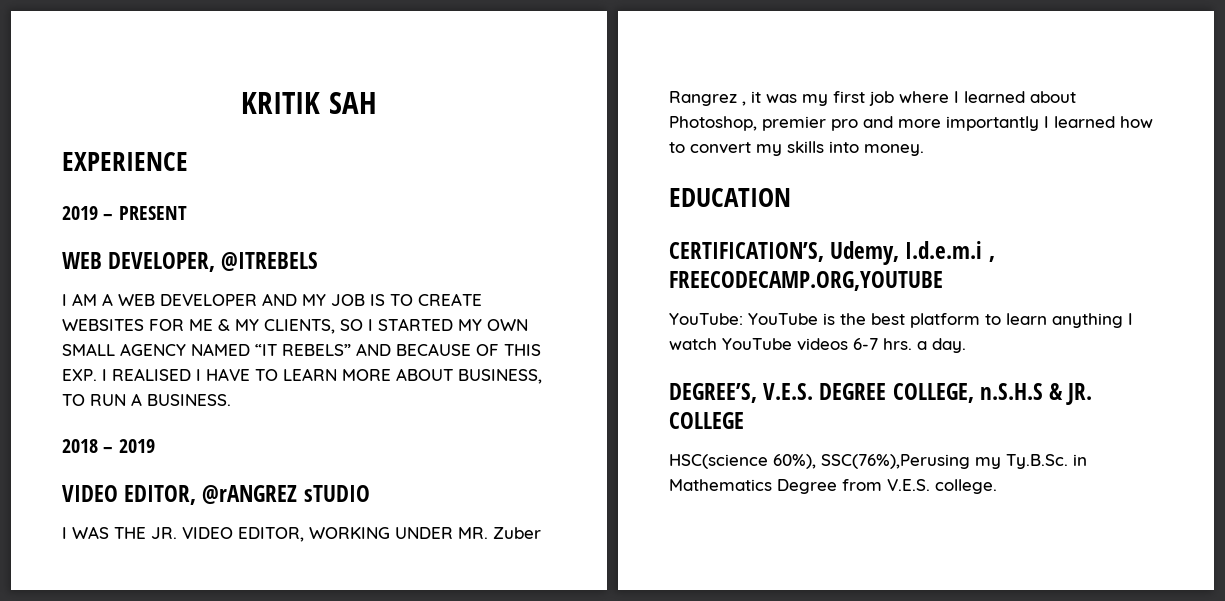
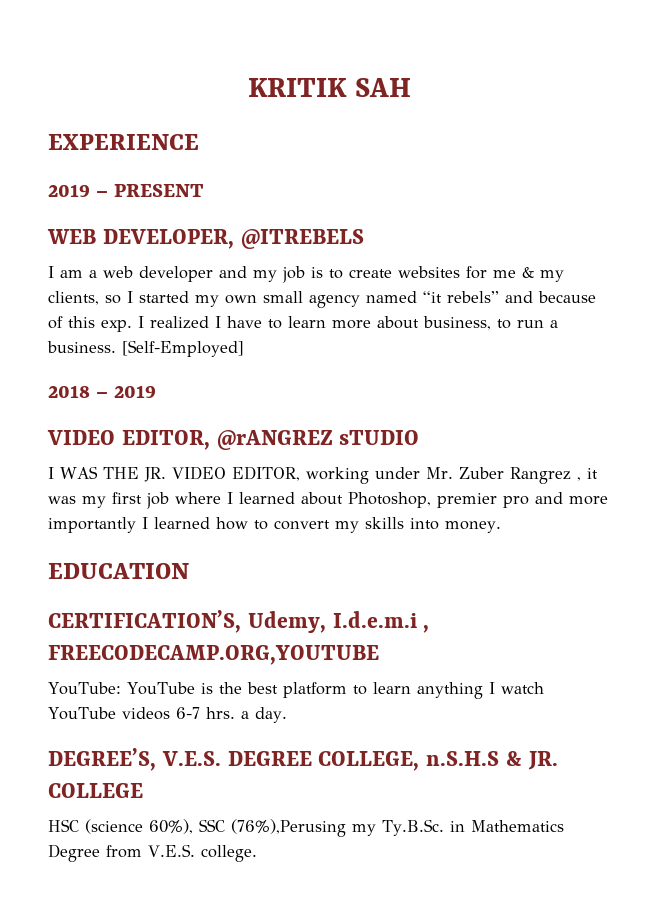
- I AM A WEB DEVELOPER AND MY JOB IS TO CREATE WEBSITES FOR ME & MY CLIENTS, SO I STARTED MY OWN SMALL AGENCY NAMED “IT REBELS” AND BECAUSE OF THIS EXP. I REALISED I HAVE TO LEARN MORE ABOUT BUSINESS, TO RUN A BUSINESS.
+ I am a web developer and my job is to create websites for me & my clients, so I started my own small agency named “it rebels” and because of this exp. I realized I have to learn more about business, to run a business. [Self-Employed]
- I WAS THE JR. VIDEO EDITOR, WORKING UNDER MR. Zuber Rangrez , it was my first job where I learned about Photoshop, premier pro and more importantly I learned how to convert my skills into money.
+ I WAS THE JR. VIDEO EDITOR, working under Mr. Zuber Rangrez , it was my first job where I learned about Photoshop, premier pro and more importantly I learned how to convert my skills into money.
- HSC(science 60%), SSC(76%),Perusing my Ty.B.Sc. in Mathematics Degree from V.E.S. college.
+ HSC (science 60%), SSC (76%),Perusing my Ty.B.Sc. in Mathematics Degree from V.E.S. college.

